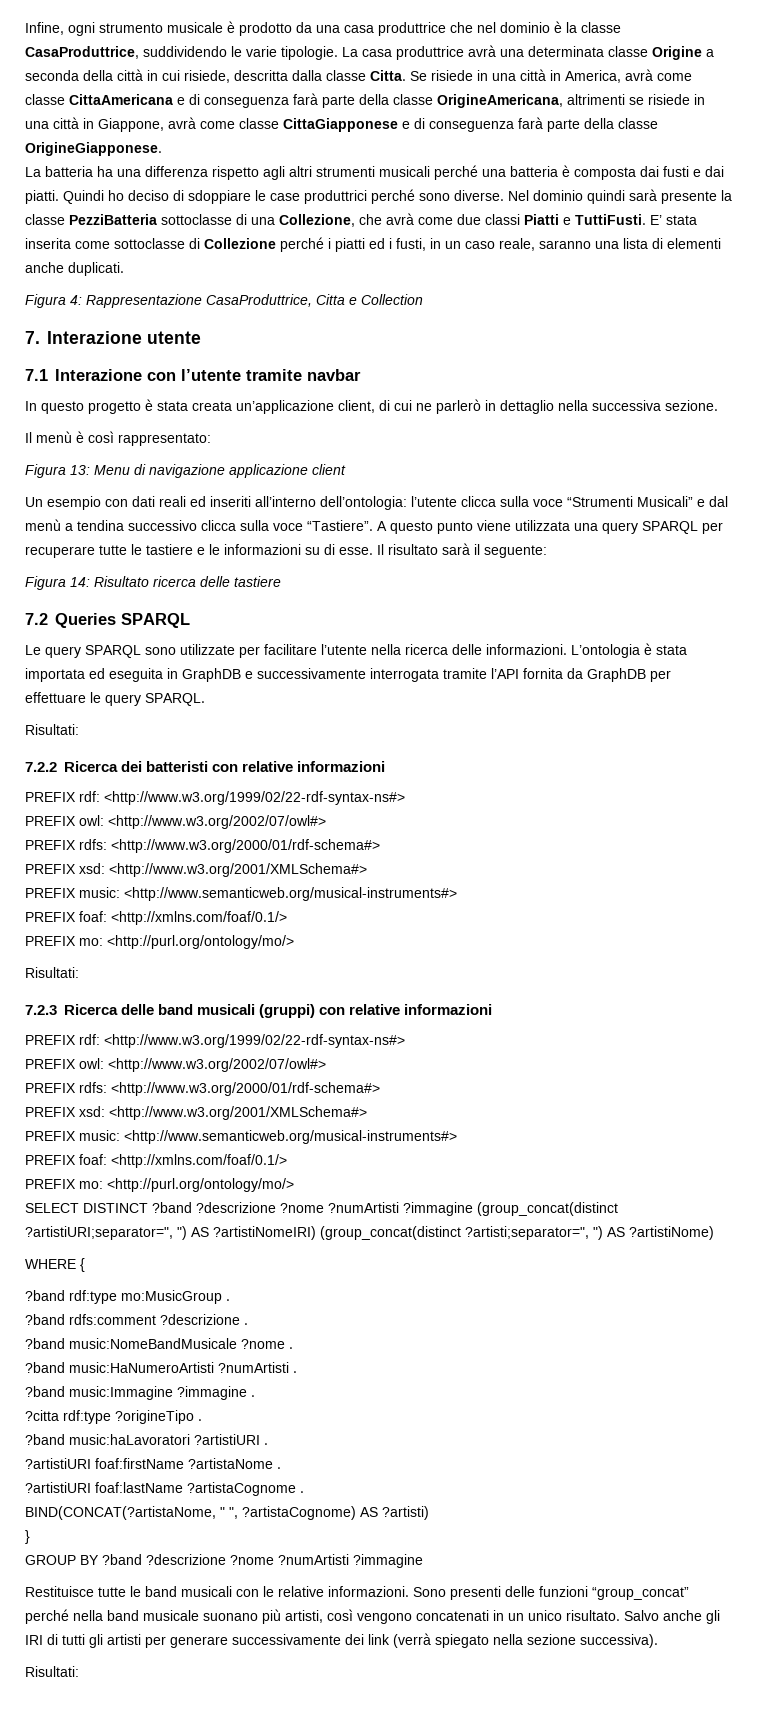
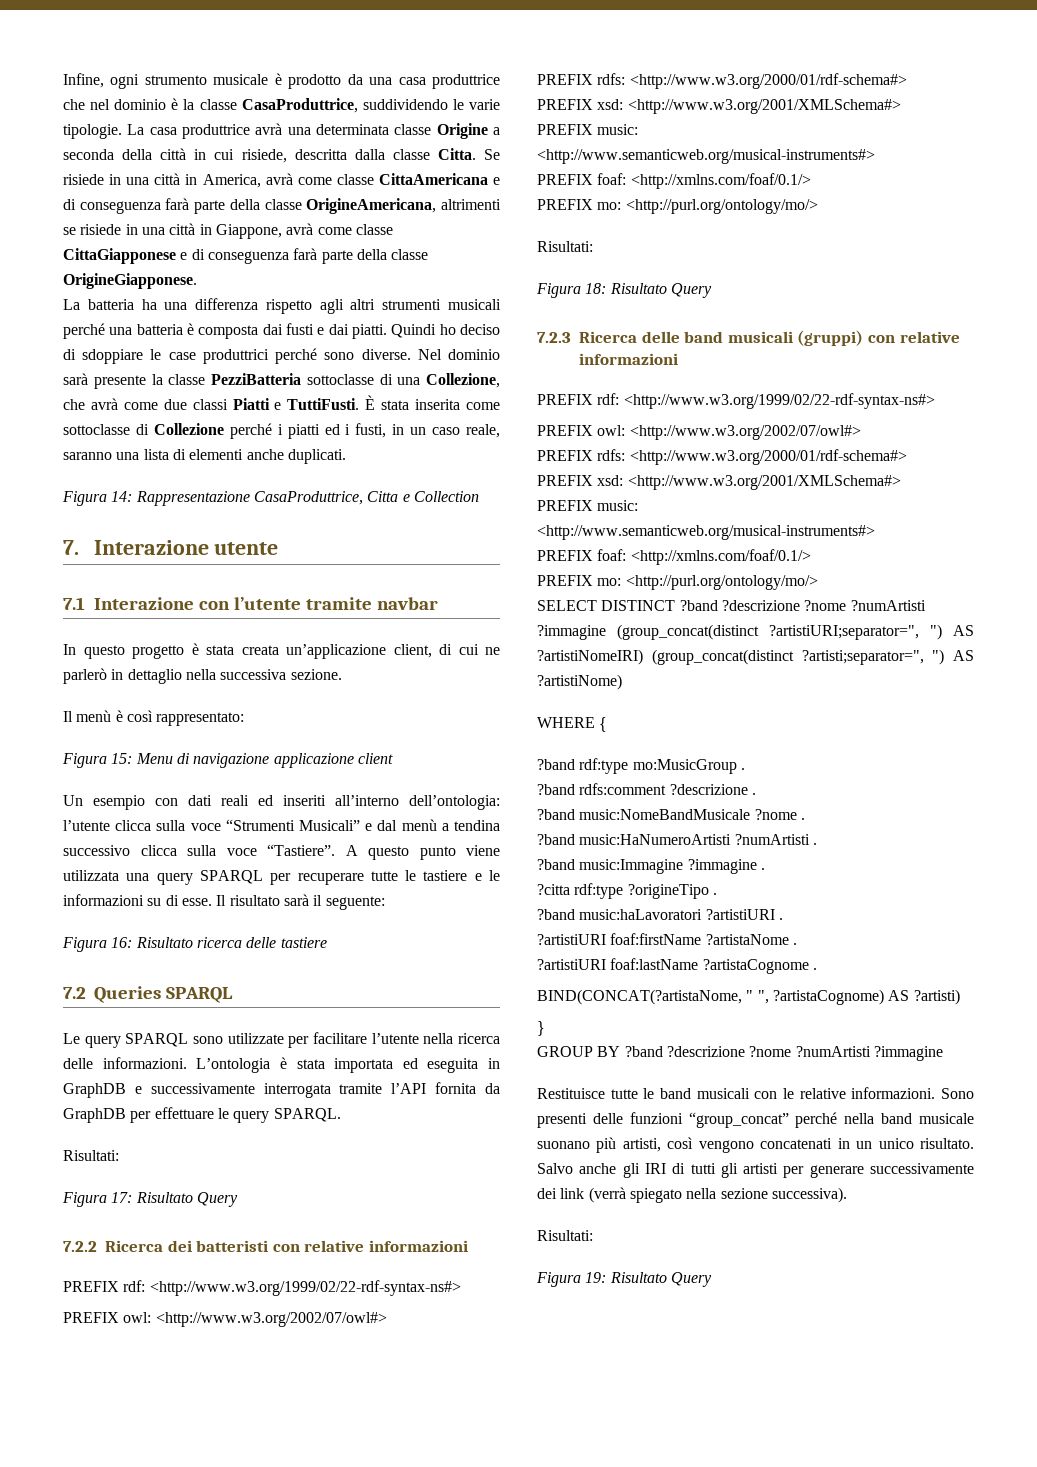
- Nel dominio quindi sarà presente la classe PezziBatteria sottoclasse di una Collezione, che avrà come due classi Piatti e TuttiFusti.
+ Nel dominio sarà presente la classe PezziBatteria sottoclasse di una Collezione, che avrà come due classi Piatti e TuttiFusti.
- E’ stata inserita come sottoclasse di Collezione perché i piatti ed i fusti, in un caso reale, saranno una lista di elementi anche duplicati.
+ È stata inserita come sottoclasse di Collezione perché i piatti ed i fusti, in un caso reale, saranno una lista di elementi anche duplicati.
- Figura 4: Rappresentazione CasaProduttrice, Citta e Collection
+ Figura 14: Rappresentazione CasaProduttrice, Citta e Collection
- Figura 13: Menu di navigazione applicazione client
+ Figura 15: Menu di navigazione applicazione client
- Figura 14: Risultato ricerca delle tastiere
+ Figura 16: Risultato ricerca delle tastiere
+ Figura 17: Risultato Query
+ Figura 18: Risultato Query
+ Figura 19: Risultato Query

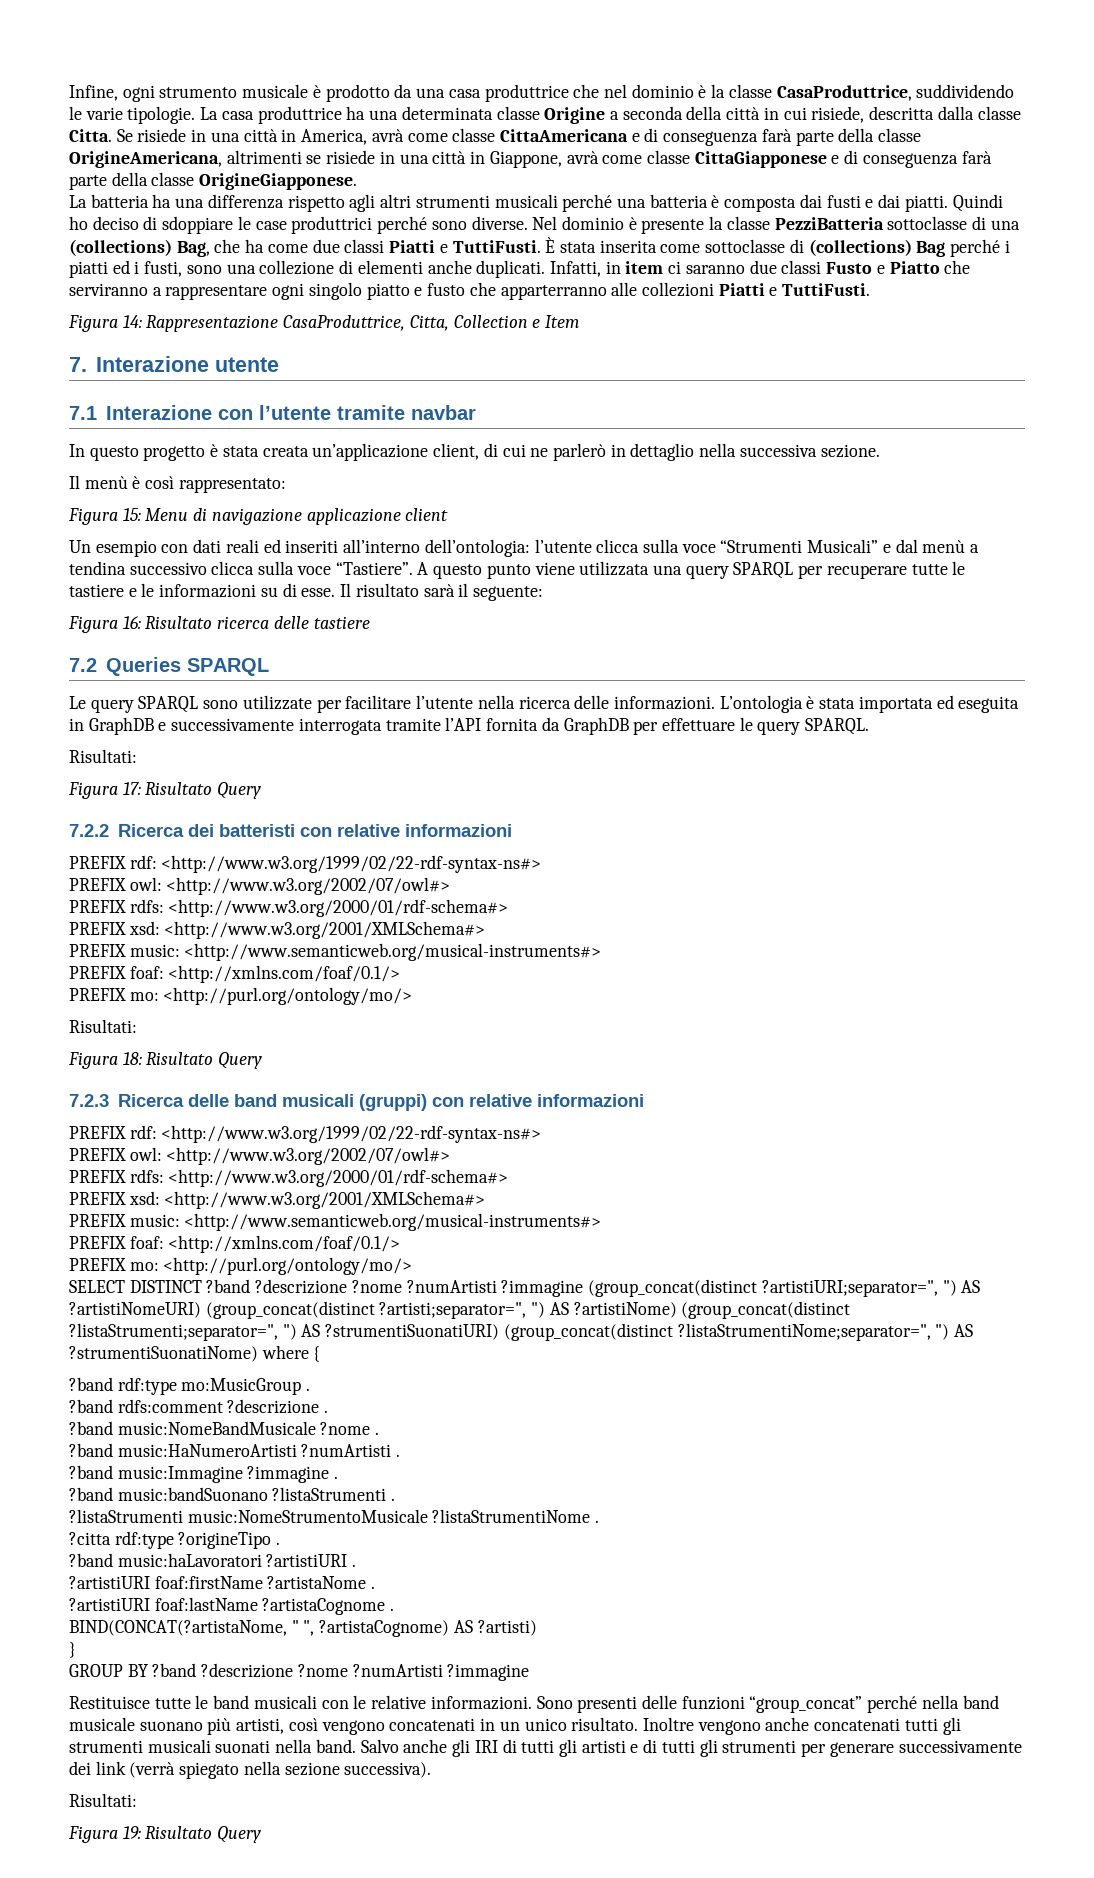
- La casa produttrice avrà una determinata classe Origine a seconda della città in cui risiede, descritta dalla classe Citta.
+ La casa produttrice ha una determinata classe Origine a seconda della città in cui risiede, descritta dalla classe Citta.
- Nel dominio sarà presente la classe PezziBatteria sottoclasse di una Collezione, che avrà come due classi Piatti e TuttiFusti.
+ Nel dominio è presente la classe PezziBatteria sottoclasse di una (collections) Bag, che ha come due classi Piatti e TuttiFusti.
- È stata inserita come sottoclasse di Collezione perché i piatti ed i fusti, in un caso reale, saranno una lista di elementi anche duplicati.
+ È stata inserita come sottoclasse di (collections) Bag perché i piatti ed i fusti, sono una collezione di elementi anche duplicati. Infatti, in item ci saranno due classi Fusto e Piatto che serviranno a rappresentare ogni singolo piatto e fusto che apparterranno alle collezioni Piatti e TuttiFusti.
- Figura 14: Rappresentazione CasaProduttrice, Citta e Collection
+ Figura 14: Rappresentazione CasaProduttrice, Citta, Collection e Item
- SELECT DISTINCT ?band ?descrizione ?nome ?numArtisti ?immagine (group_concat(distinct ?artistiURI;separator=", ") AS ?artistiNomeIRI) (group_concat(distinct ?artisti;separator=", ") AS ?artistiNome)
- WHERE {
+ SELECT DISTINCT ?band ?descrizione ?nome ?numArtisti ?immagine (group_concat(distinct ?artistiURI;separator=", ") AS ?artistiNomeURI) (group_concat(distinct ?artisti;separator=", ") AS ?artistiNome) (group_concat(distinct ?listaStrumenti;separator=", ") AS ?strumentiSuonatiURI) (group_concat(distinct ?listaStrumentiNome;separator=", ") AS ?strumentiSuonatiNome) where {
+ ?band music:bandSuonano ?listaStrumenti .
+ ?listaStrumenti music:NomeStrumentoMusicale ?listaStrumentiNome .
+ Inoltre vengono anche concatenati tutti gli strumenti musicali suonati nella band.
- Salvo anche gli IRI di tutti gli artisti per generare successivamente dei link (verrà spiegato nella sezione successiva).
+ Salvo anche gli IRI di tutti gli artisti e di tutti gli strumenti per generare successivamente dei link (verrà spiegato nella sezione successiva).

